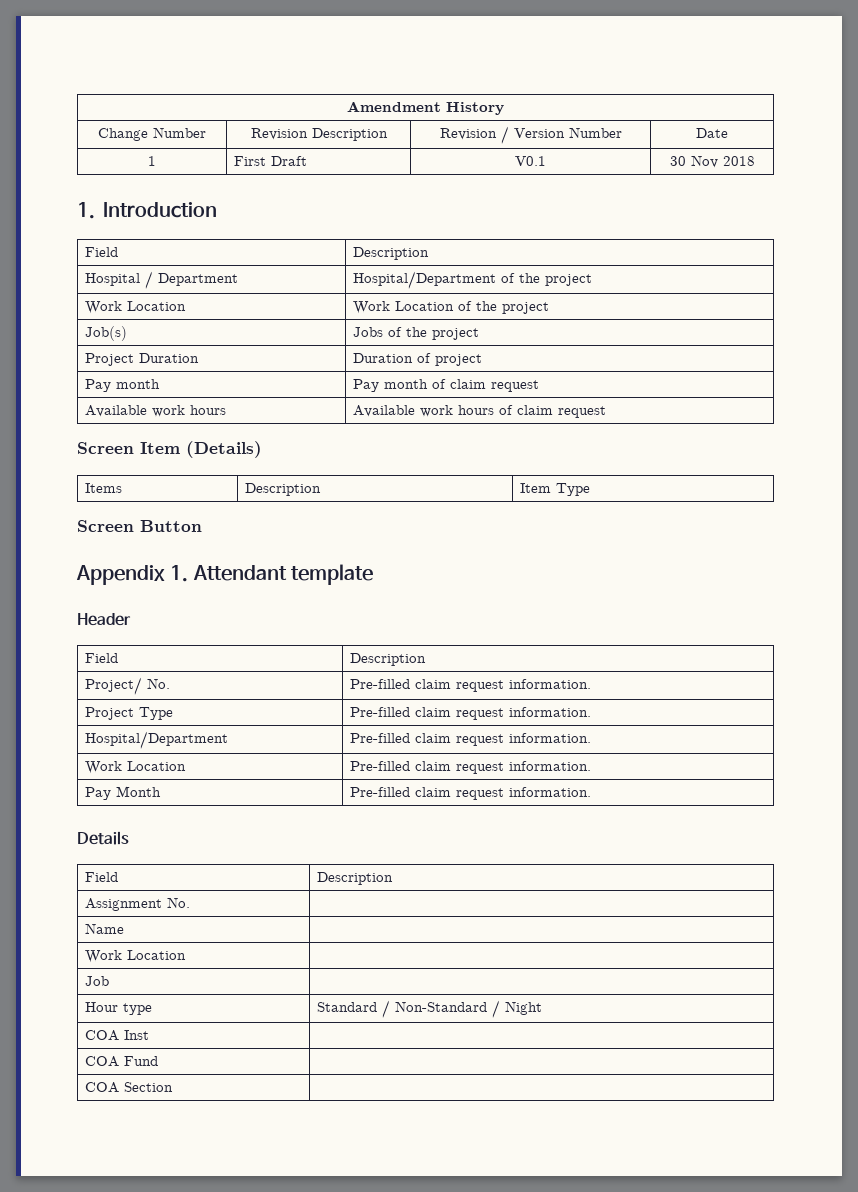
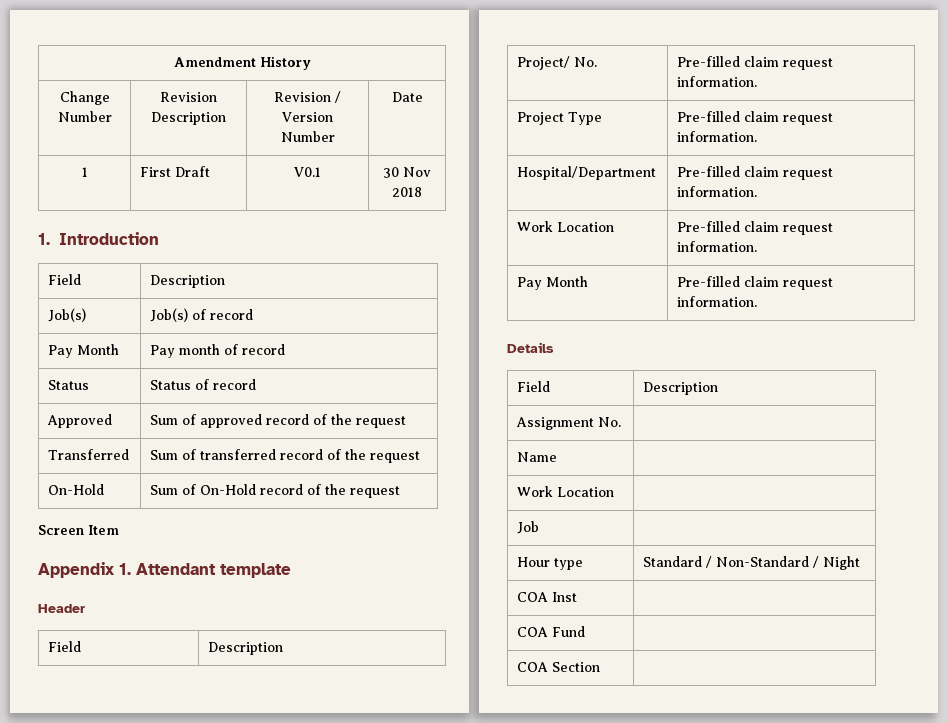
- Hospital / Department | Hospital/Department of the project
- Work Location | Work Location of the project
- Job(s) | Jobs of the project
- Project Duration | Duration of project
- Pay month | Pay month of claim request
- Available work hours | Available work hours of claim request
- Screen Item (Details)
- Items | Description | Item Type
- Screen Button
+ Job(s) | Job(s) of record
+ Pay Month | Pay month of record
+ Status | Status of record
+ Approved | Sum of approved record of the request
+ Transferred | Sum of transferred record of the request
+ On-Hold | Sum of On-Hold record of the request
+ Screen Item

